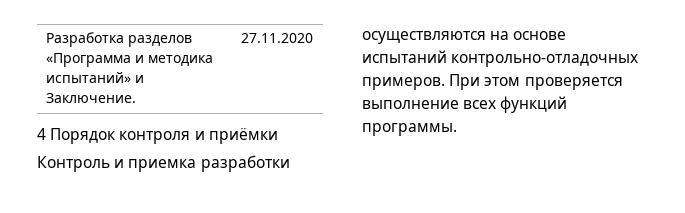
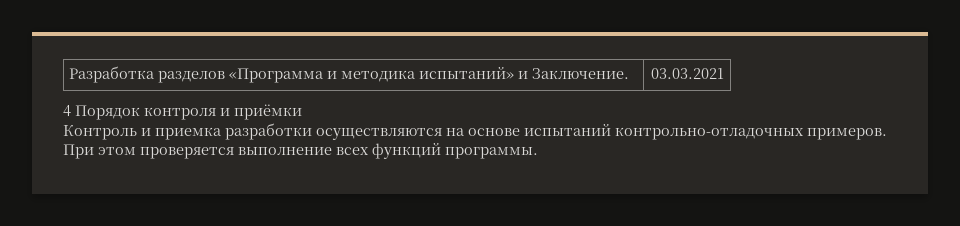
- Разработка разделов «Программа и методика испытаний» и Заключение. | 27.11.2020
+ Разработка разделов «Программа и методика испытаний» и Заключение. | 03.03.2021

